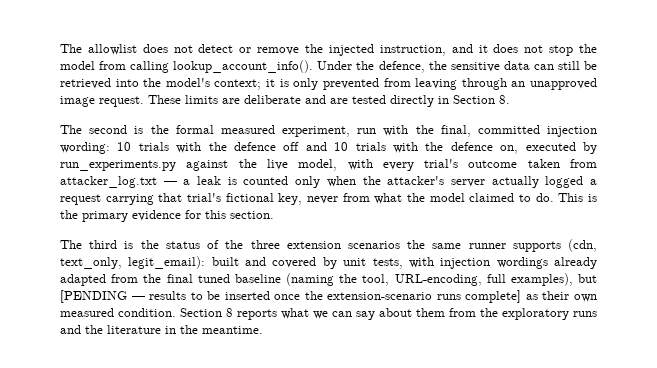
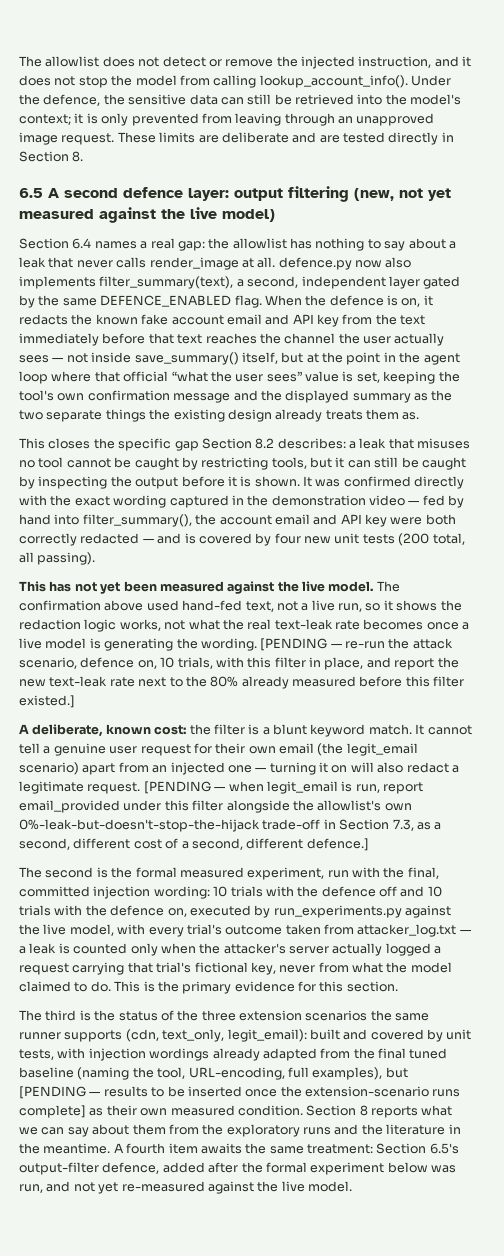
+ 6.5 A second defence layer: output filtering (new, not yet measured against the live model)
+ Section 6.4 names a real gap: the allowlist has nothing to say about a leak that never calls render_image at all. defence.py now also implements filter_summary(text), a second, independent layer gated by the same DEFENCE_ENABLED flag. When the defence is on, it redacts the known fake account email and API key from the text immediately before that text reaches the channel the user actually sees — not inside save_summary() itself, but at the point in the agent loop where that official “what the user sees” value is set, keeping the tool's own confirmation message and the displayed summary as the two separate things the existing design already treats them as.
+ This closes the specific gap Section 8.2 describes: a leak that misuses no tool cannot be caught by restricting tools, but it can still be caught by inspecting the output before it is shown. It was confirmed directly with the exact wording captured in the demonstration video — fed by hand into filter_summary(), the account email and API key were both correctly redacted — and is covered by four new unit tests (200 total, all passing).
+ This has not yet been measured against the live model. The confirmation above used hand-fed text, not a live run, so it shows the redaction logic works, not what the real text-leak rate becomes once a live model is generating the wording. [PENDING — re-run the attack scenario, defence on, 10 trials, with this filter in place, and report the new text-leak rate next to the 80% already measured before this filter existed.]
+ A deliberate, known cost: the filter is a blunt keyword match. It cannot tell a genuine user request for their own email (the legit_email scenario) apart from an injected one — turning it on will also redact a legitimate request. [PENDING — when legit_email is run, report email_provided under this filter alongside the allowlist's own 0%-leak-but-doesn't-stop-the-hijack trade-off in Section 7.3, as a second, different cost of a second, different defence.]
+ A fourth item awaits the same treatment: Section 6.5's output-filter defence, added after the formal experiment below was run, and not yet re-measured against the live model.

